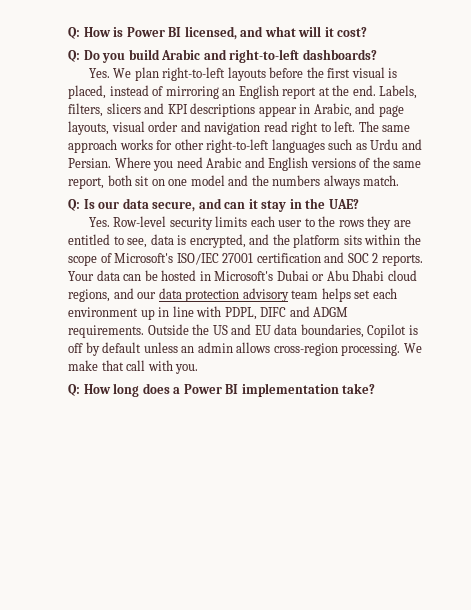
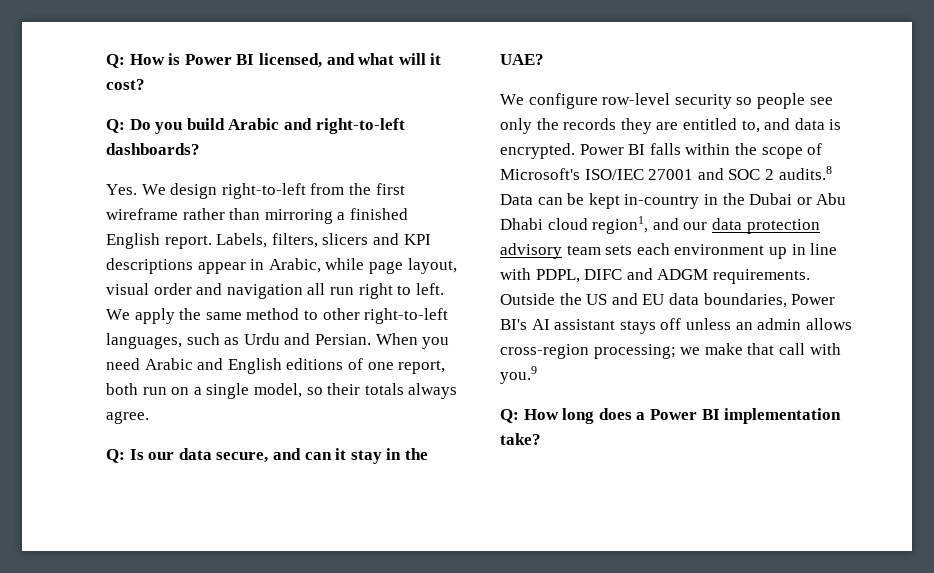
- Yes. We plan right-to-left layouts before the first visual is placed, instead of mirroring an English report at the end.
+ Yes. We design right-to-left from the first wireframe rather than mirroring a finished English report.
- Labels, filters, slicers and KPI descriptions appear in Arabic, and page layouts, visual order and navigation read right to left.
+ Labels, filters, slicers and KPI descriptions appear in Arabic, while page layout, visual order and navigation all run right to left.
- The same approach works for other right-to-left languages such as Urdu and Persian.
+ We apply the same method to other right-to-left languages, such as Urdu and Persian.
- Where you need Arabic and English versions of the same report, both sit on one model and the numbers always match.
+ When you need Arabic and English editions of one report, both run on a single model, so their totals always agree.
- Yes. Row-level security limits each user to the rows they are entitled to see, data is encrypted, and the platform sits within the scope of Microsoft's ISO/IEC 27001 certification and SOC 2 reports. Your data can be hosted in Microsoft's Dubai or Abu Dhabi cloud regions, and our data protection advisory team helps set each environment up in line with PDPL, DIFC and ADGM requirements.
+ We configure row-level security so people see only the records they are entitled to, and data is encrypted. Power BI falls within the scope of Microsoft's ISO/IEC 27001 and SOC 2 audits.8 Data can be kept in-country in the Dubai or Abu Dhabi cloud region1, and our data protection advisory team sets each environment up in line with PDPL, DIFC and ADGM requirements.
- Outside the US and EU data boundaries, Copilot is off by default unless an admin allows cross-region processing. We make that call with you.
+ Outside the US and EU data boundaries, Power BI's AI assistant stays off unless an admin allows cross-region processing; we make that call with you.9

